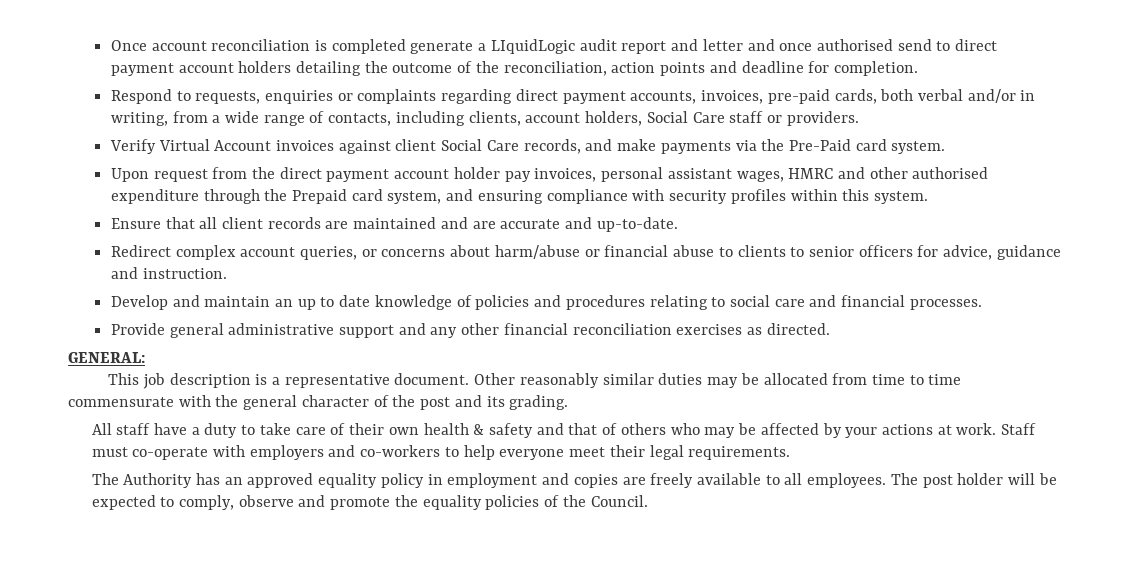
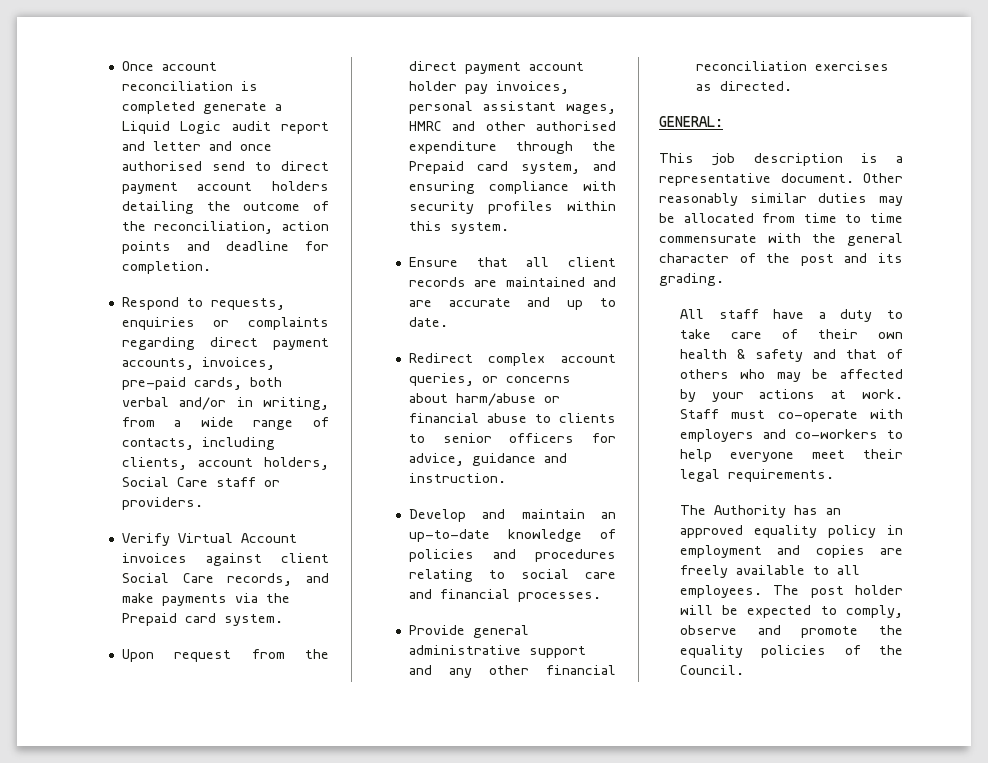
- Once account reconciliation is completed generate a LIquidLogic audit report and letter and once authorised send to direct payment account holders detailing the outcome of the reconciliation, action points and deadline for completion.
+ Once account reconciliation is completed generate a Liquid Logic audit report and letter and once authorised send to direct payment account holders detailing the outcome of the reconciliation, action points and deadline for completion.
- Verify Virtual Account invoices against client Social Care records, and make payments via the Pre-Paid card system.
+ Verify Virtual Account invoices against client Social Care records, and make payments via the Prepaid card system.
- Ensure that all client records are maintained and are accurate and up-to-date.
+ Ensure that all client records are maintained and are accurate and up to date.
- Develop and maintain an up to date knowledge of policies and procedures relating to social care and financial processes.
+ Develop and maintain an up-to-date knowledge of policies and procedures relating to social care and financial processes.

